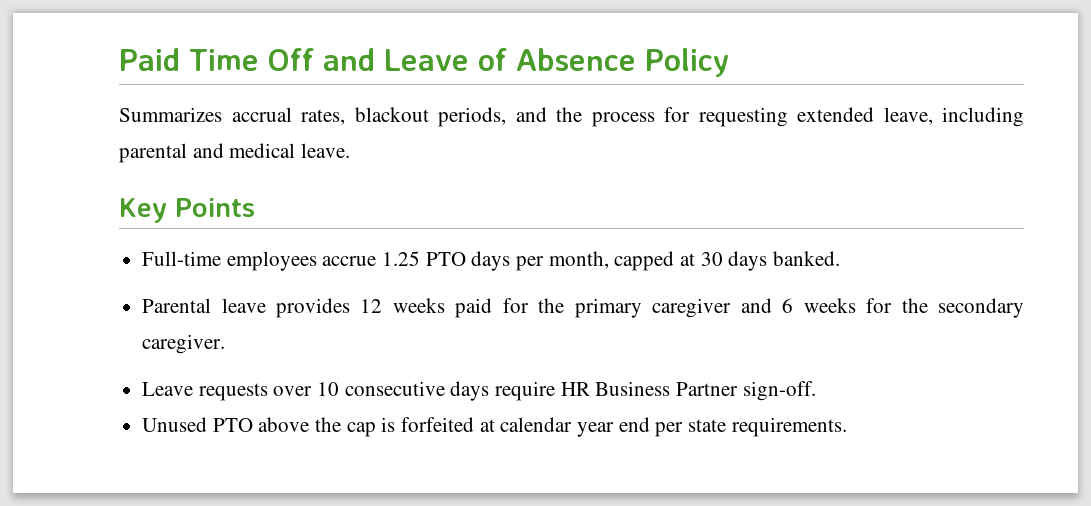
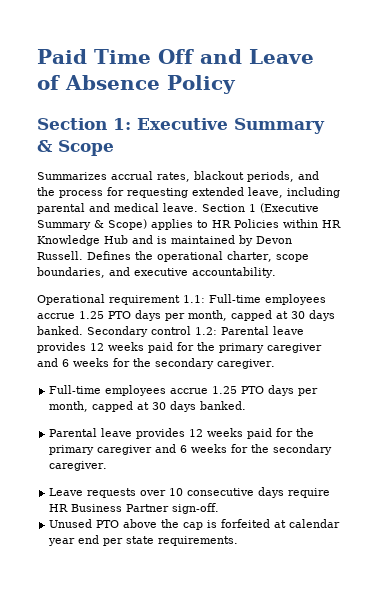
+ Section 1: Executive Summary & Scope
- Summarizes accrual rates, blackout periods, and the process for requesting extended leave, including parental and medical leave.
- Key Points
+ Summarizes accrual rates, blackout periods, and the process for requesting extended leave, including parental and medical leave. Section 1 (Executive Summary & Scope) applies to HR Policies within HR Knowledge Hub and is maintained by Devon Russell. Defines the operational charter, scope boundaries, and executive accountability.
+ Operational requirement 1.1: Full-time employees accrue 1.25 PTO days per month, capped at 30 days banked. Secondary control 1.2: Parental leave provides 12 weeks paid for the primary caregiver and 6 weeks for the secondary caregiver.

